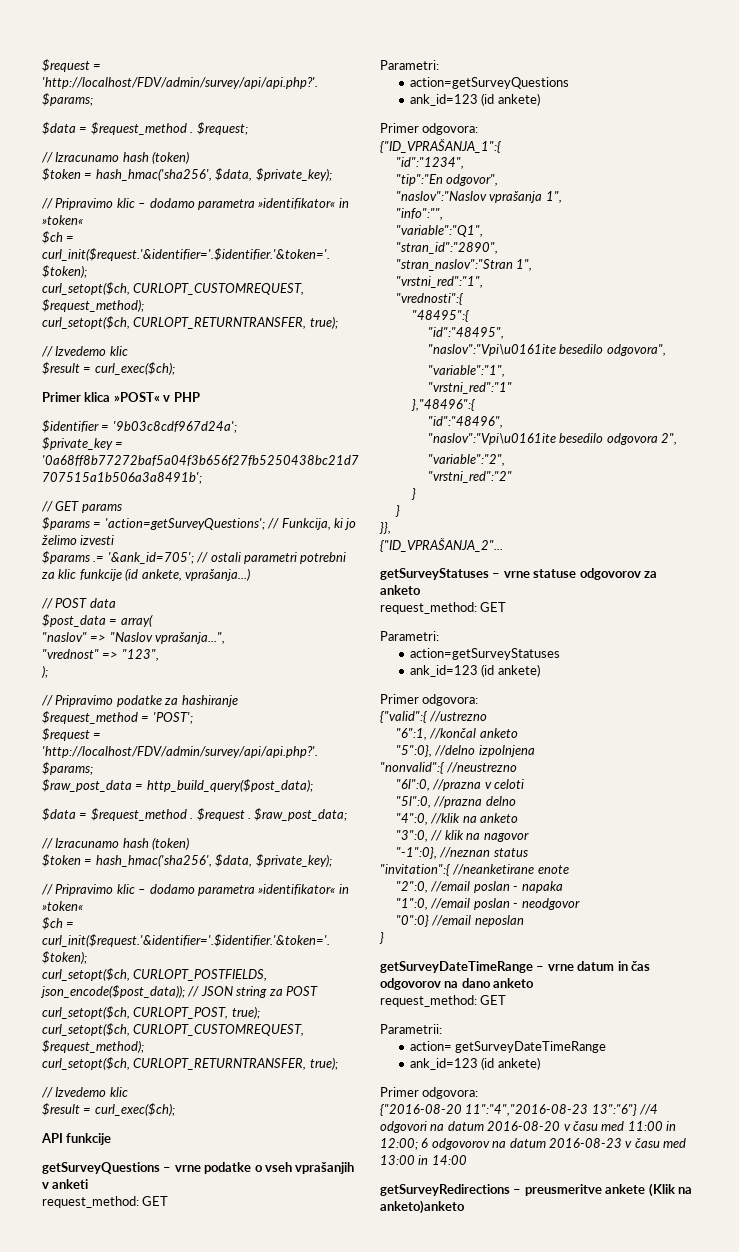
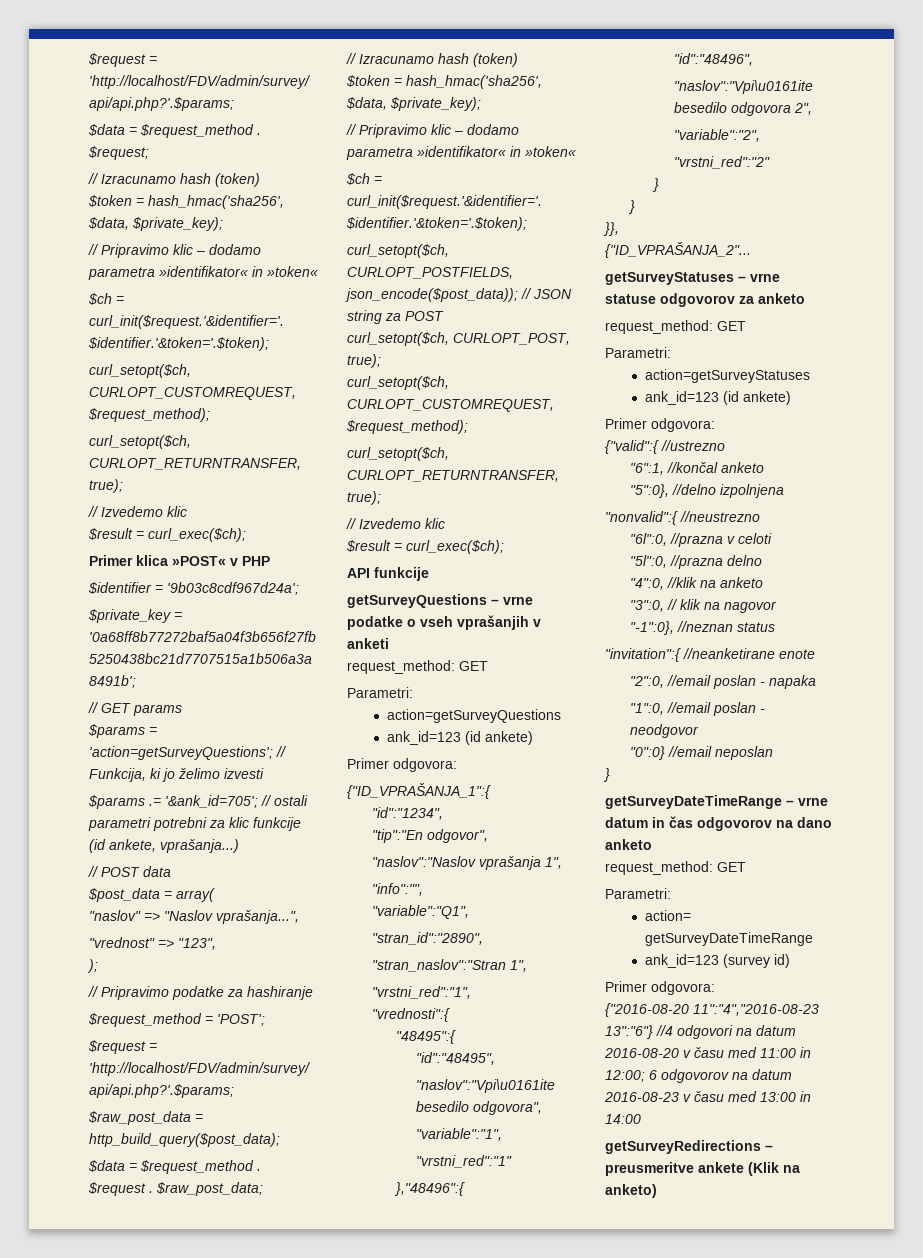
  getSurveyDateTimeRange – vrne datum in čas odgovorov na dano anketo
  request_method: GET
- Parametrii:
+ Parametri:
  action= getSurveyDateTimeRange
- ank_id=123 (id ankete)
+ ank_id=123 (survey id)
- getSurveyRedirections – preusmeritve ankete (Klik na anketo)anketo
+ getSurveyRedirections – preusmeritve ankete (Klik na anketo)

